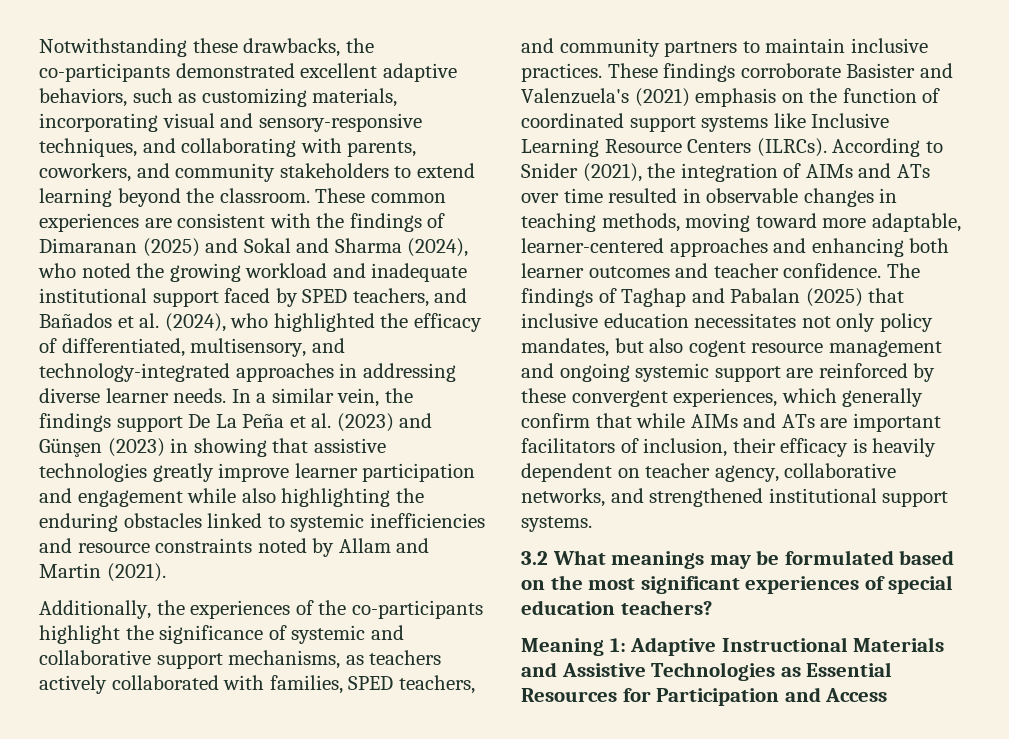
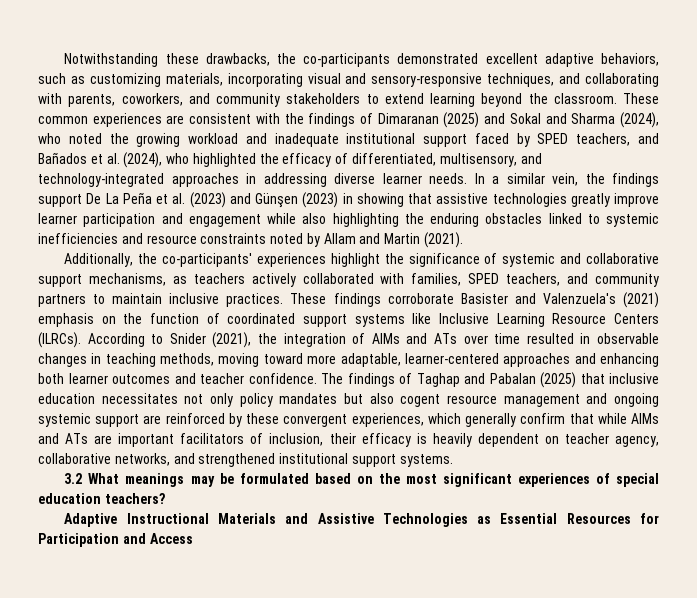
- Additionally, the experiences of the co-participants highlight the significance of systemic and collaborative support mechanisms, as teachers actively collaborated with families, SPED teachers, and community partners to maintain inclusive practices.
+ Additionally, the co-participants' experiences highlight the significance of systemic and collaborative support mechanisms, as teachers actively collaborated with families, SPED teachers, and community partners to maintain inclusive practices.
- The findings of Taghap and Pabalan (2025) that inclusive education necessitates not only policy mandates, but also cogent resource management and ongoing systemic support are reinforced by these convergent experiences, which generally confirm that while AIMs and ATs are important facilitators of inclusion, their efficacy is heavily dependent on teacher agency, collaborative networks, and strengthened institutional support systems.
+ The findings of Taghap and Pabalan (2025) that inclusive education necessitates not only policy mandates but also cogent resource management and ongoing systemic support are reinforced by these convergent experiences, which generally confirm that while AIMs and ATs are important facilitators of inclusion, their efficacy is heavily dependent on teacher agency, collaborative networks, and strengthened institutional support systems.
- Meaning 1: Adaptive Instructional Materials and Assistive Technologies as Essential Resources for Participation and Access
+ Adaptive Instructional Materials and Assistive Technologies as Essential Resources for Participation and Access

